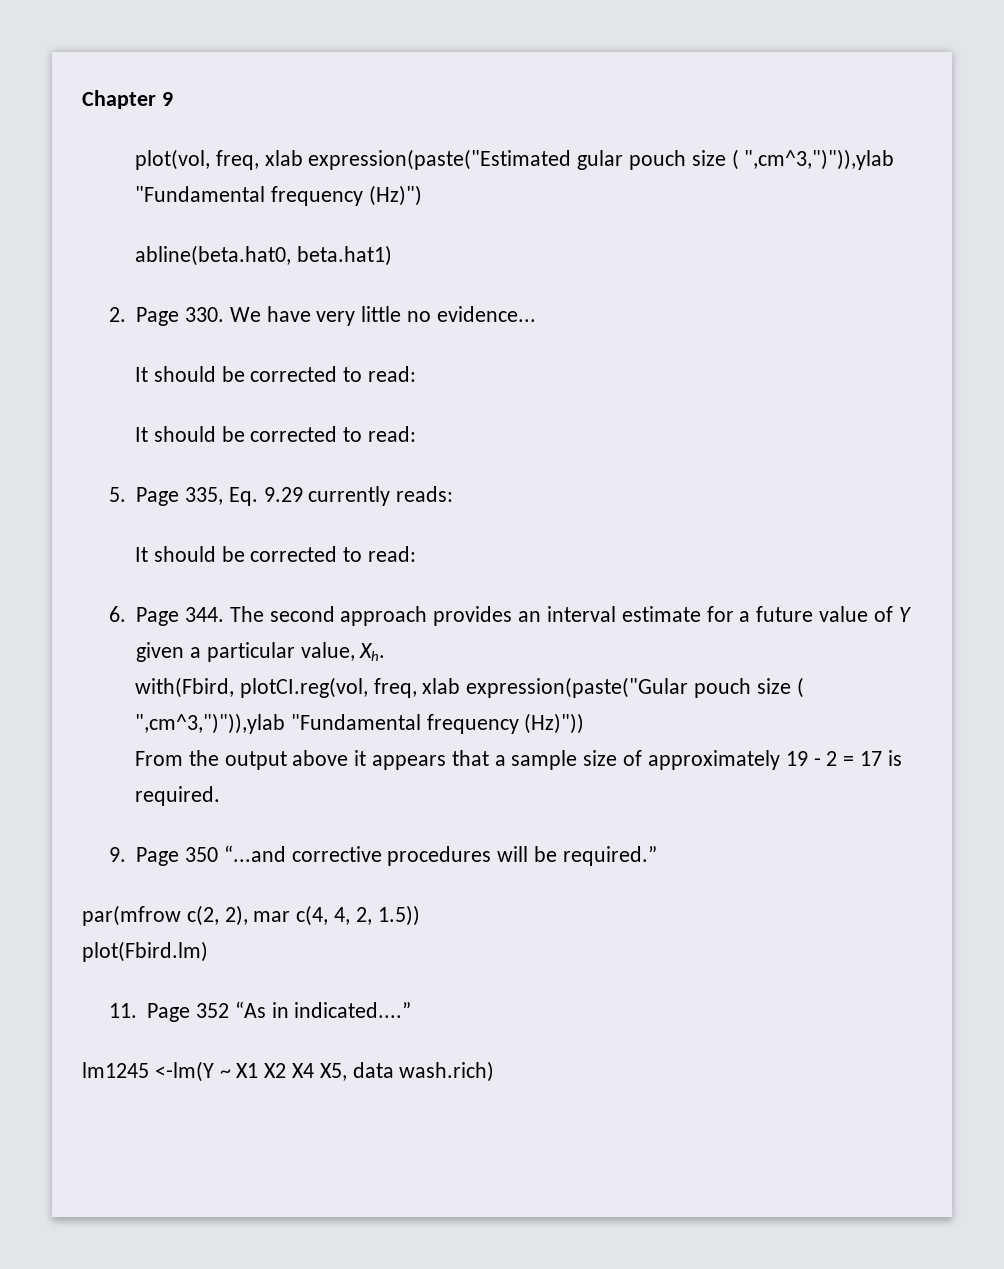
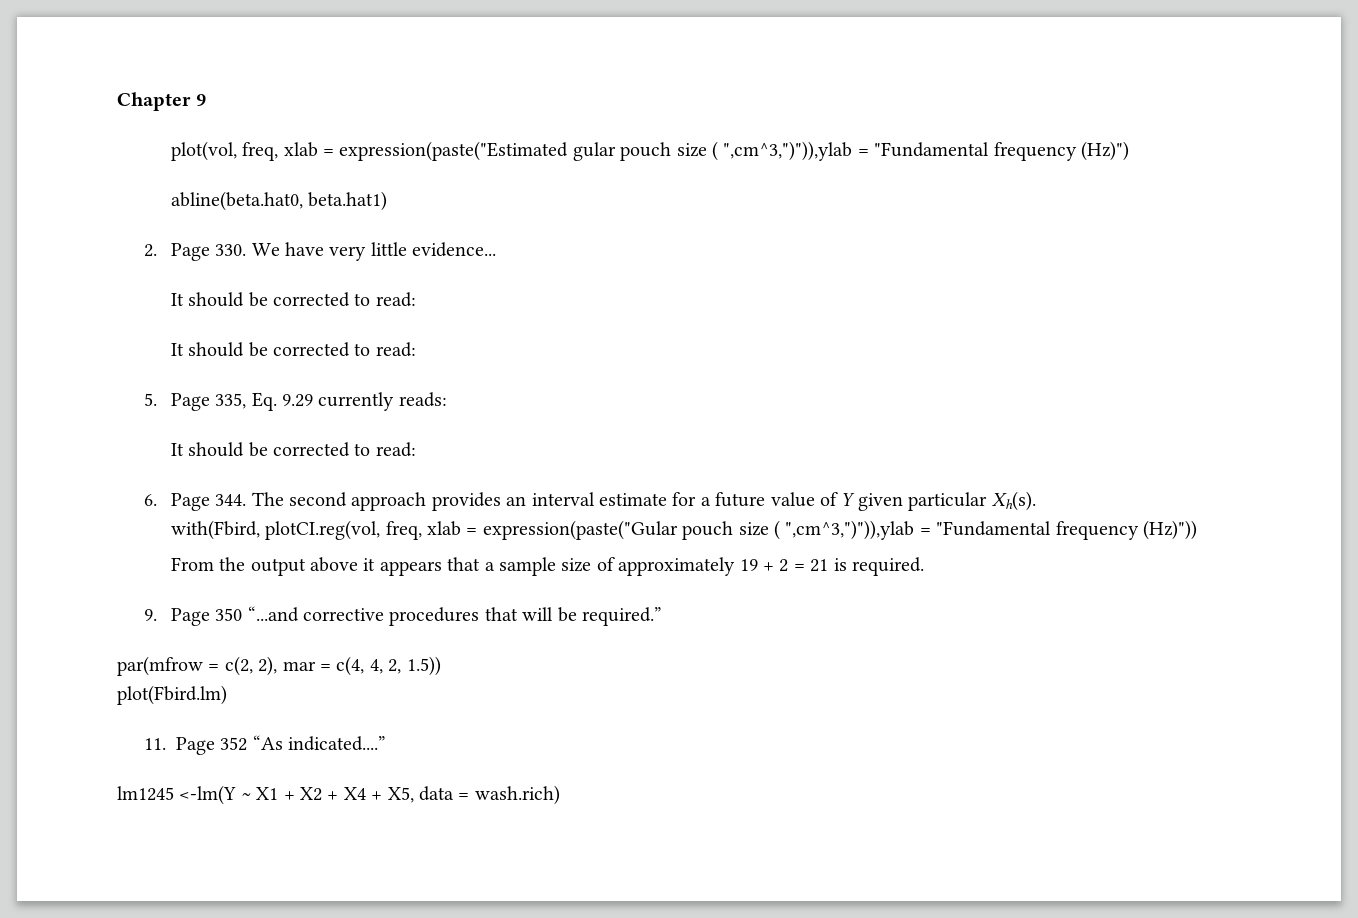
- plot(vol, freq, xlab expression(paste("Estimated gular pouch size ( ",cm^3,")")),ylab "Fundamental frequency (Hz)")
+ plot(vol, freq, xlab = expression(paste("Estimated gular pouch size ( ",cm^3,")")),ylab = "Fundamental frequency (Hz)")
- 2. Page 330. We have very little no evidence...
+ 2. Page 330. We have very little evidence...
- 6. Page 344. The second approach provides an interval estimate for a future value of Y given a particular value, Xh.
+ 6. Page 344. The second approach provides an interval estimate for a future value of Y given particular Xh(s).
- with(Fbird, plotCI.reg(vol, freq, xlab expression(paste("Gular pouch size ( ",cm^3,")")),ylab "Fundamental frequency (Hz)"))
+ with(Fbird, plotCI.reg(vol, freq, xlab = expression(paste("Gular pouch size ( ",cm^3,")")),ylab = "Fundamental frequency (Hz)"))
- From the output above it appears that a sample size of approximately 19 - 2 = 17 is required.
+ From the output above it appears that a sample size of approximately 19 + 2 = 21 is required.
- 9. Page 350 “...and corrective procedures will be required.”
+ 9. Page 350 “...and corrective procedures that will be required.”
- par(mfrow c(2, 2), mar c(4, 4, 2, 1.5))
+ par(mfrow = c(2, 2), mar = c(4, 4, 2, 1.5))
- 11. Page 352 “As in indicated....”
+ 11. Page 352 “As indicated....”
- lm1245 <-lm(Y ~ X1 X2 X4 X5, data wash.rich)
+ lm1245 <-lm(Y ~ X1 + X2 + X4 + X5, data = wash.rich)

